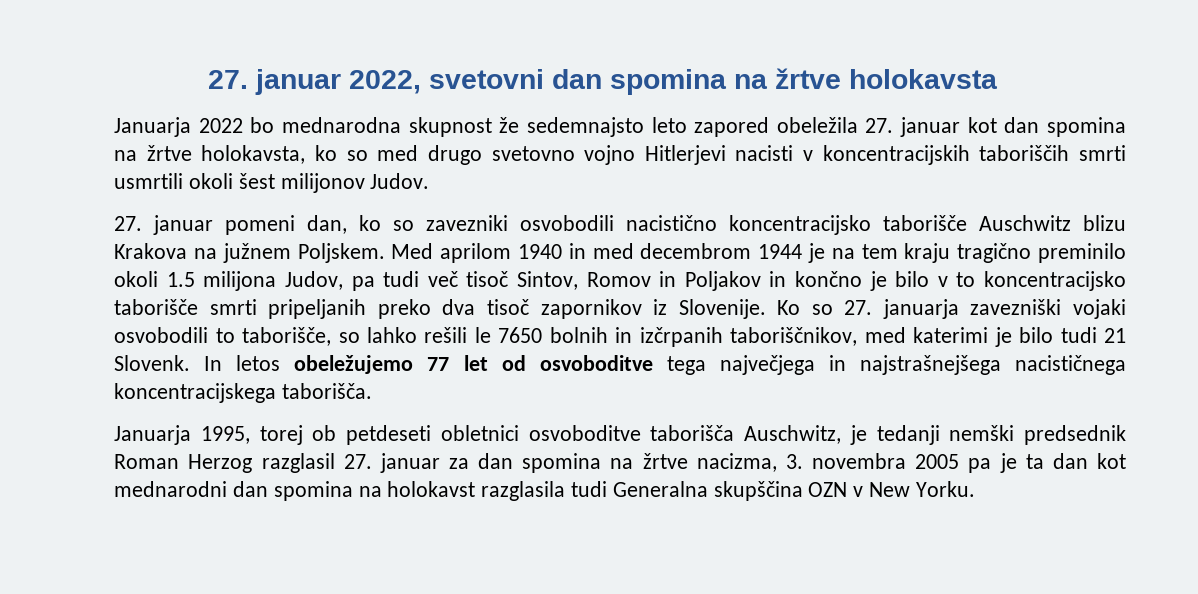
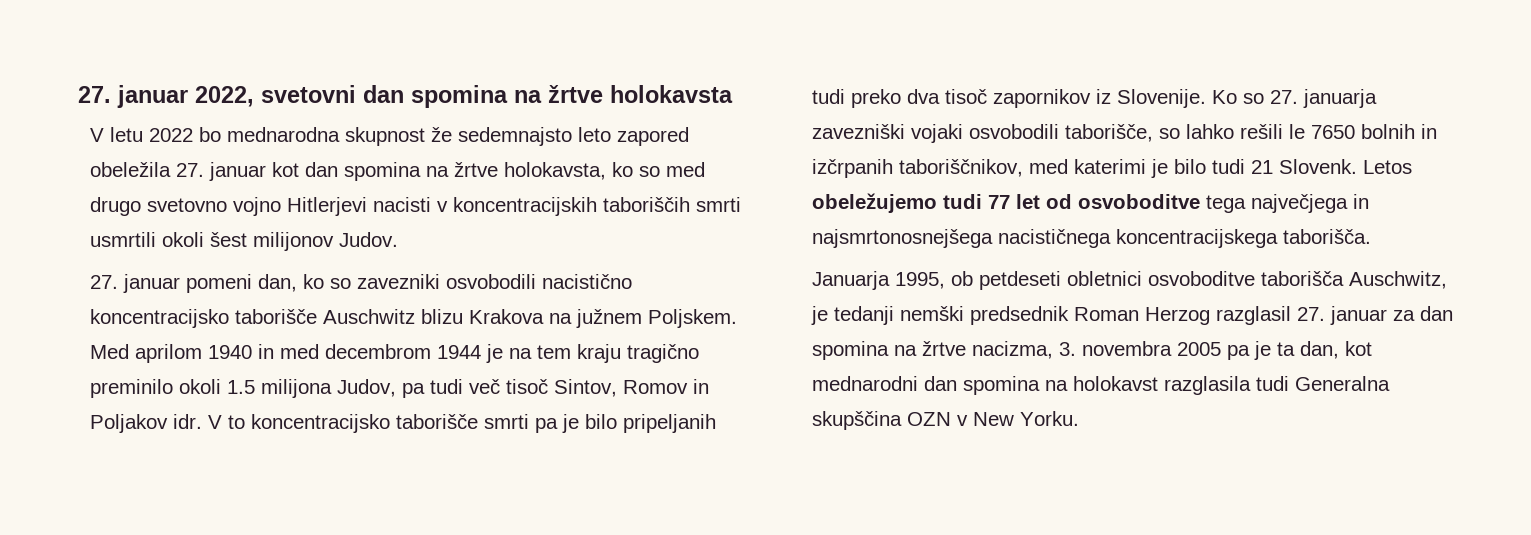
- Januarja 2022 bo mednarodna skupnost že sedemnajsto leto zapored obeležila 27. januar kot dan spomina na žrtve holokavsta, ko so med drugo svetovno vojno Hitlerjevi nacisti v koncentracijskih taboriščih smrti usmrtili okoli šest milijonov Judov.
+ V letu 2022 bo mednarodna skupnost že sedemnajsto leto zapored obeležila 27. januar kot dan spomina na žrtve holokavsta, ko so med drugo svetovno vojno Hitlerjevi nacisti v koncentracijskih taboriščih smrti usmrtili okoli šest milijonov Judov.
- Med aprilom 1940 in med decembrom 1944 je na tem kraju tragično preminilo okoli 1.5 milijona Judov, pa tudi več tisoč Sintov, Romov in Poljakov in končno je bilo v to koncentracijsko taborišče smrti pripeljanih preko dva tisoč zapornikov iz Slovenije.
+ Med aprilom 1940 in med decembrom 1944 je na tem kraju tragično preminilo okoli 1.5 milijona Judov, pa tudi več tisoč Sintov, Romov in Poljakov idr. V to koncentracijsko taborišče smrti pa je bilo pripeljanih tudi preko dva tisoč zapornikov iz Slovenije.
- Ko so 27. januarja zavezniški vojaki osvobodili to taborišče, so lahko rešili le 7650 bolnih in izčrpanih taboriščnikov, med katerimi je bilo tudi 21 Slovenk.
+ Ko so 27. januarja zavezniški vojaki osvobodili taborišče, so lahko rešili le 7650 bolnih in izčrpanih taboriščnikov, med katerimi je bilo tudi 21 Slovenk.
- In letos obeležujemo 77 let od osvoboditve tega največjega in najstrašnejšega nacističnega koncentracijskega taborišča.
+ Letos obeležujemo tudi 77 let od osvoboditve tega največjega in najsmrtonosnejšega nacističnega koncentracijskega taborišča.
- Januarja 1995, torej ob petdeseti obletnici osvoboditve taborišča Auschwitz, je tedanji nemški predsednik Roman Herzog razglasil 27. januar za dan spomina na žrtve nacizma, 3. novembra 2005 pa je ta dan kot mednarodni dan spomina na holokavst razglasila tudi Generalna skupščina OZN v New Yorku.
+ Januarja 1995, ob petdeseti obletnici osvoboditve taborišča Auschwitz, je tedanji nemški predsednik Roman Herzog razglasil 27. januar za dan spomina na žrtve nacizma, 3. novembra 2005 pa je ta dan, kot mednarodni dan spomina na holokavst razglasila tudi Generalna skupščina OZN v New Yorku.

